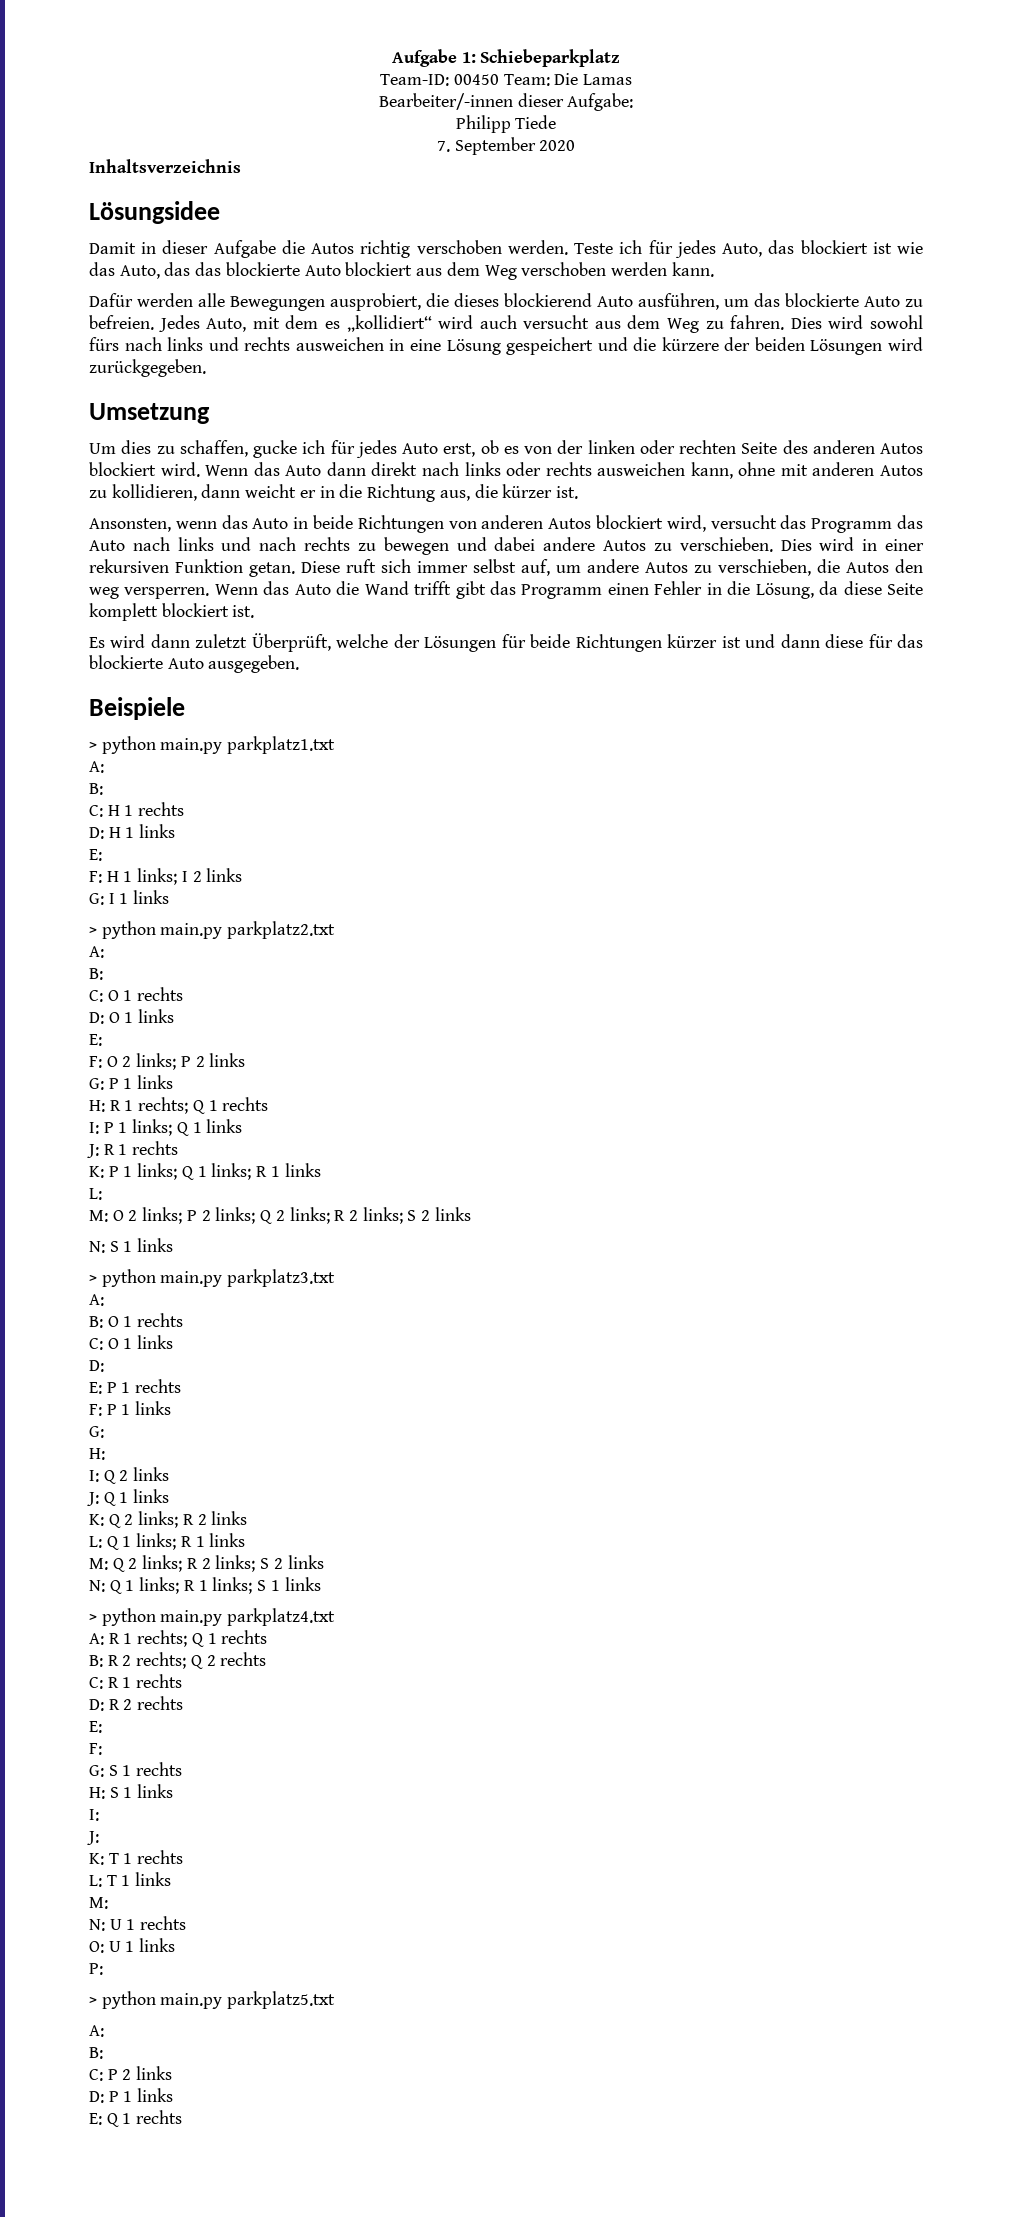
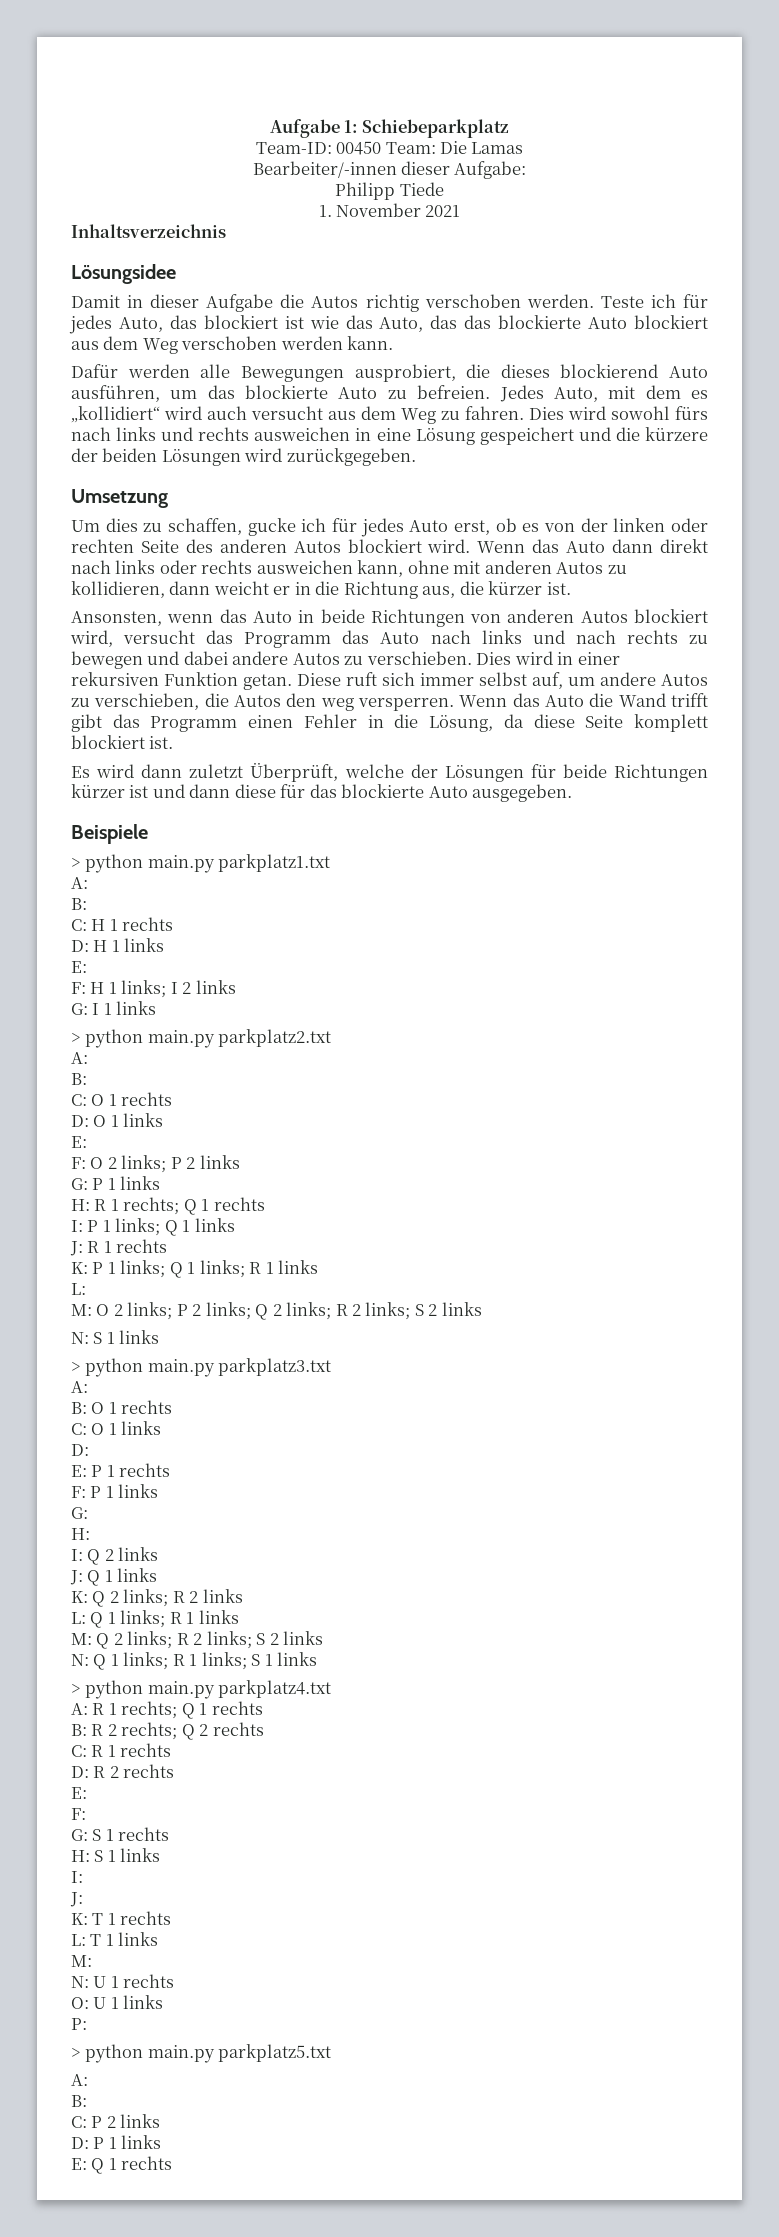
- 7. September 2020
+ 1. November 2021

